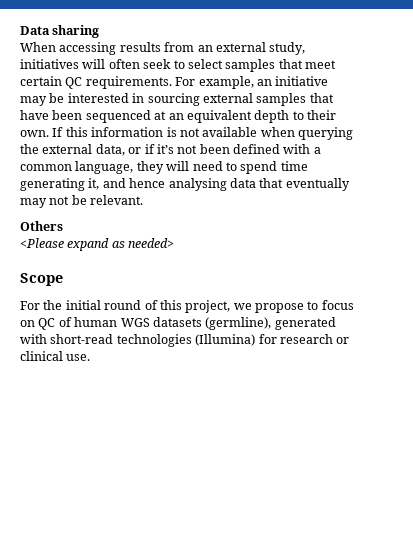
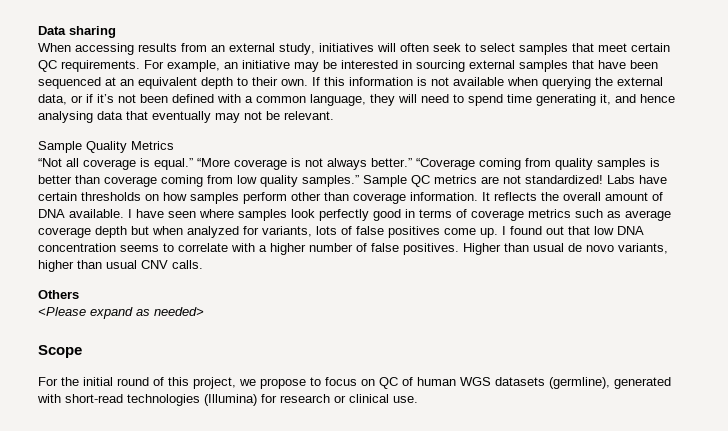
+ Sample Quality Metrics
+ “Not all coverage is equal.” “More coverage is not always better.” “Coverage coming from quality samples is better than coverage coming from low quality samples.” Sample QC metrics are not standardized! Labs have certain thresholds on how samples perform other than coverage information. It reflects the overall amount of DNA available. I have seen where samples look perfectly good in terms of coverage metrics such as average coverage depth but when analyzed for variants, lots of false positives come up. I found out that low DNA concentration seems to correlate with a higher number of false positives. Higher than usual de novo variants, higher than usual CNV calls.

